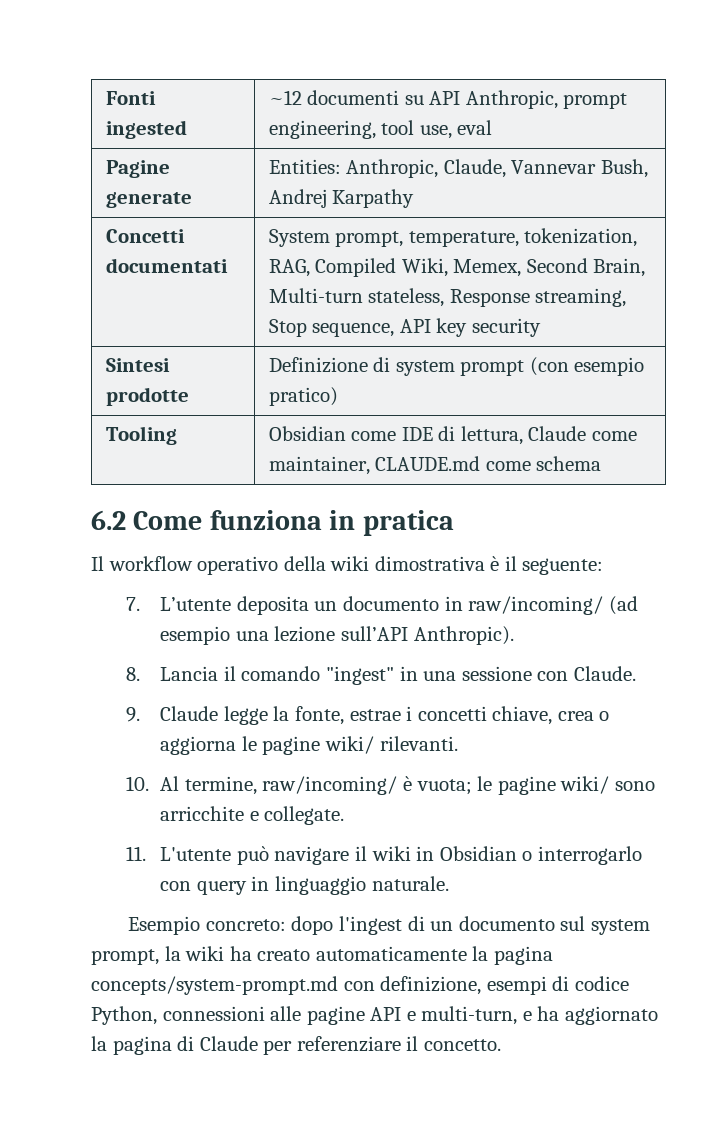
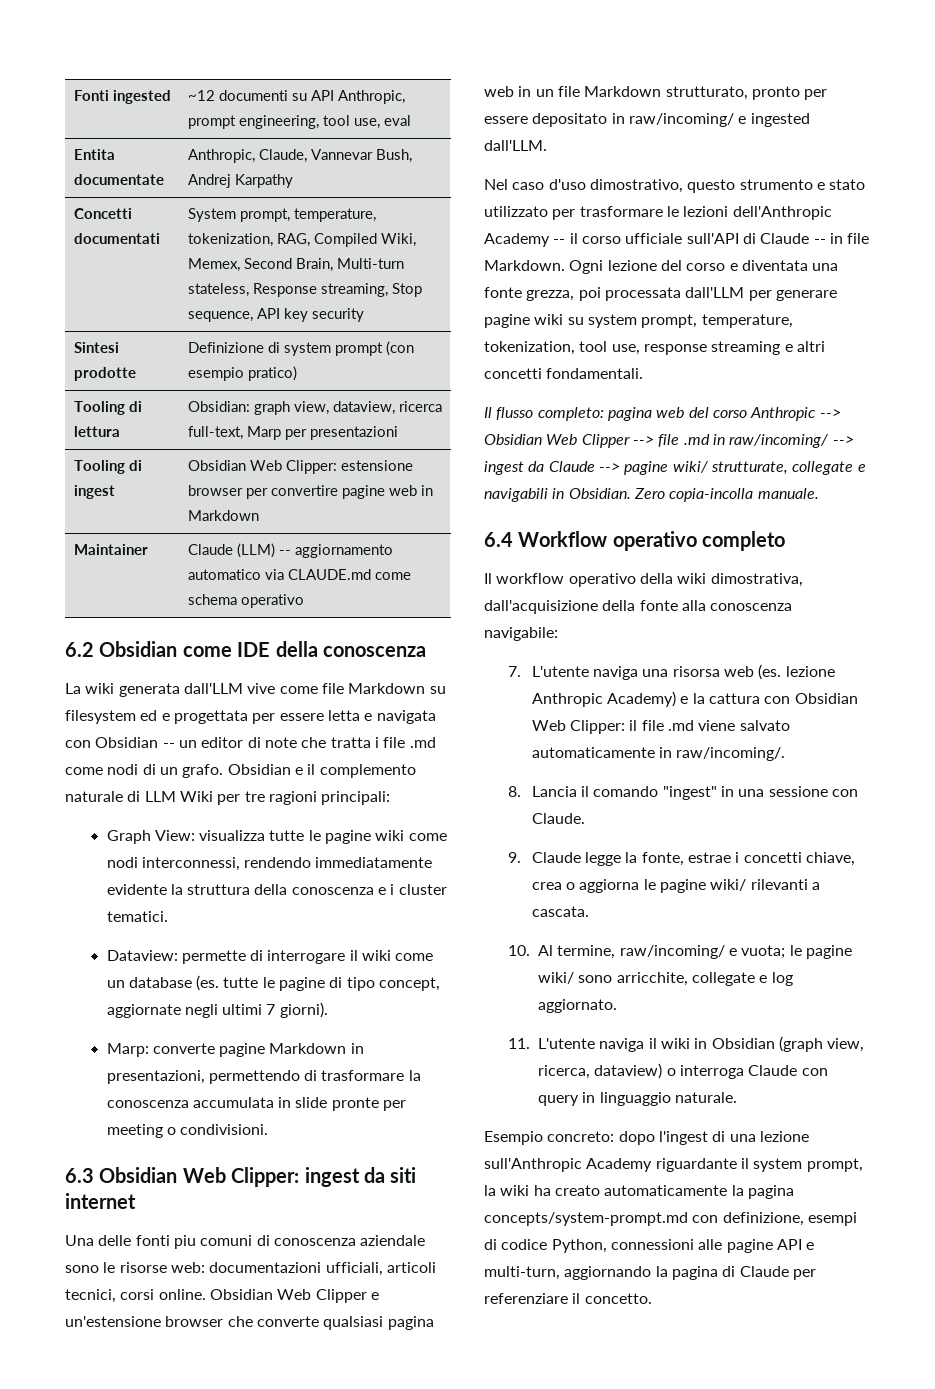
- Pagine generate | Entities: Anthropic, Claude, Vannevar Bush, Andrej Karpathy
+ Entita documentate | Anthropic, Claude, Vannevar Bush, Andrej Karpathy
- Tooling | Obsidian come IDE di lettura, Claude come maintainer, CLAUDE.md come schema
- 6.2 Come funziona in pratica
+ Tooling di lettura | Obsidian: graph view, dataview, ricerca full-text, Marp per presentazioni
+ Tooling di ingest | Obsidian Web Clipper: estensione browser per convertire pagine web in Markdown
+ Maintainer | Claude (LLM) -- aggiornamento automatico via CLAUDE.md come schema operativo
+ 6.2 Obsidian come IDE della conoscenza
+ La wiki generata dall'LLM vive come file Markdown su filesystem ed e progettata per essere letta e navigata con Obsidian -- un editor di note che tratta i file .md come nodi di un grafo. Obsidian e il complemento naturale di LLM Wiki per tre ragioni principali:
+ Graph View: visualizza tutte le pagine wiki come nodi interconnessi, rendendo immediatamente evidente la struttura della conoscenza e i cluster tematici.
+ Dataview: permette di interrogare il wiki come un database (es. tutte le pagine di tipo concept, aggiornate negli ultimi 7 giorni).
+ Marp: converte pagine Markdown in presentazioni, permettendo di trasformare la conoscenza accumulata in slide pronte per meeting o condivisioni.
+ 6.3 Obsidian Web Clipper: ingest da siti internet
+ Una delle fonti piu comuni di conoscenza aziendale sono le risorse web: documentazioni ufficiali, articoli tecnici, corsi online. Obsidian Web Clipper e un'estensione browser che converte qualsiasi pagina web in un file Markdown strutturato, pronto per essere depositato in raw/incoming/ e ingested dall'LLM.
+ Nel caso d'uso dimostrativo, questo strumento e stato utilizzato per trasformare le lezioni dell'Anthropic Academy -- il corso ufficiale sull'API di Claude -- in file Markdown. Ogni lezione del corso e diventata una fonte grezza, poi processata dall'LLM per generare pagine wiki su system prompt, temperature, tokenization, tool use, response streaming e altri concetti fondamentali.
+ Il flusso completo: pagina web del corso Anthropic --> Obsidian Web Clipper --> file .md in raw/incoming/ --> ingest da Claude --> pagine wiki/ strutturate, collegate e navigabili in Obsidian. Zero copia-incolla manuale.
+ 6.4 Workflow operativo completo
- Il workflow operativo della wiki dimostrativa è il seguente:
- 7. L’utente deposita un documento in raw/incoming/ (ad esempio una lezione sull’API Anthropic).
+ Il workflow operativo della wiki dimostrativa, dall'acquisizione della fonte alla conoscenza navigabile:
+ 7. L'utente naviga una risorsa web (es. lezione Anthropic Academy) e la cattura con Obsidian Web Clipper: il file .md viene salvato automaticamente in raw/incoming/.
- 9. Claude legge la fonte, estrae i concetti chiave, crea o aggiorna le pagine wiki/ rilevanti.
+ 9. Claude legge la fonte, estrae i concetti chiave, crea o aggiorna le pagine wiki/ rilevanti a cascata.
- 10. Al termine, raw/incoming/ è vuota; le pagine wiki/ sono arricchite e collegate.
+ 10. Al termine, raw/incoming/ e vuota; le pagine wiki/ sono arricchite, collegate e log aggiornato.
- 11. L'utente può navigare il wiki in Obsidian o interrogarlo con query in linguaggio naturale.
+ 11. L'utente naviga il wiki in Obsidian (graph view, ricerca, dataview) o interroga Claude con query in linguaggio naturale.
- Esempio concreto: dopo l'ingest di un documento sul system prompt, la wiki ha creato automaticamente la pagina concepts/system-prompt.md con definizione, esempi di codice Python, connessioni alle pagine API e multi-turn, e ha aggiornato la pagina di Claude per referenziare il concetto.
+ Esempio concreto: dopo l'ingest di una lezione sull'Anthropic Academy riguardante il system prompt, la wiki ha creato automaticamente la pagina concepts/system-prompt.md con definizione, esempi di codice Python, connessioni alle pagine API e multi-turn, aggiornando la pagina di Claude per referenziare il concetto.

